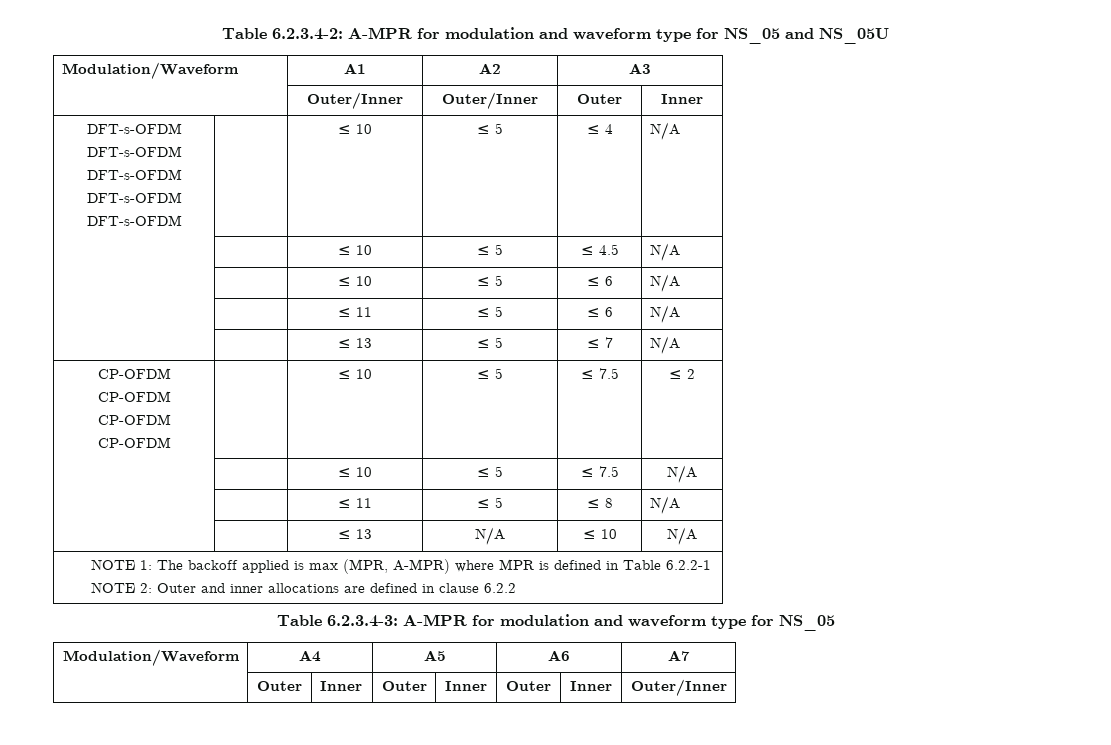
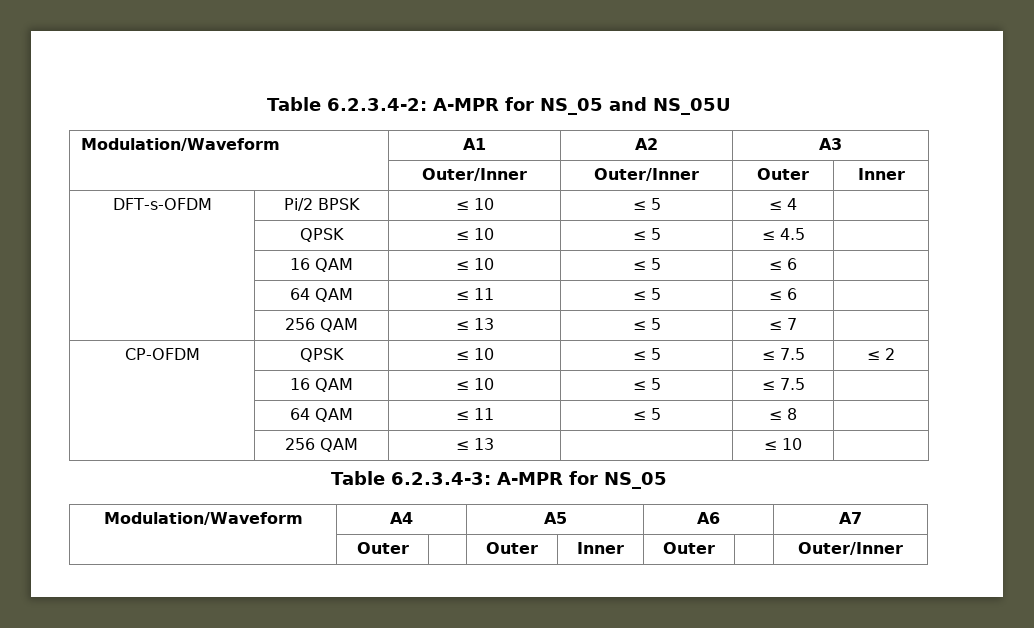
- Table 6.2.3.4-2: A-MPR for modulation and waveform type for NS_05 and NS_05U
+ Table 6.2.3.4-2: A-MPR for NS_05 and NS_05U
  | Outer/Inner | Outer/Inner | Outer | Inner
- DFT-s-OFDM
- DFT-s-OFDM
- DFT-s-OFDM
- DFT-s-OFDM
- DFT-s-OFDM | | ≤ 10 | ≤ 5 | ≤ 4 | N/A
- | | ≤ 10 | ≤ 5 | ≤ 4.5 | N/A
- | | ≤ 10 | ≤ 5 | ≤ 6 | N/A
- | | ≤ 11 | ≤ 5 | ≤ 6 | N/A
- | | ≤ 13 | ≤ 5 | ≤ 7 | N/A
- CP-OFDM
- CP-OFDM
- CP-OFDM
- CP-OFDM | | ≤ 10 | ≤ 5 | ≤ 7.5 | ≤ 2
+ DFT-s-OFDM | Pi/2 BPSK | ≤ 10 | ≤ 5 | ≤ 4 |
+ | QPSK | ≤ 10 | ≤ 5 | ≤ 4.5 |
+ | 16 QAM | ≤ 10 | ≤ 5 | ≤ 6 |
+ | 64 QAM | ≤ 11 | ≤ 5 | ≤ 6 |
+ | 256 QAM | ≤ 13 | ≤ 5 | ≤ 7 |
+ CP-OFDM | QPSK | ≤ 10 | ≤ 5 | ≤ 7.5 | ≤ 2
- | | ≤ 10 | ≤ 5 | ≤ 7.5 | N/A
- | | ≤ 11 | ≤ 5 | ≤ 8 | N/A
- | | ≤ 13 | N/A | ≤ 10 | N/A
- NOTE 1: The backoff applied is max (MPR, A-MPR) where MPR is defined in Table 6.2.2-1
- NOTE 2: Outer and inner allocations are defined in clause 6.2.2
+ | 16 QAM | ≤ 10 | ≤ 5 | ≤ 7.5 |
+ | 64 QAM | ≤ 11 | ≤ 5 | ≤ 8 |
+ | 256 QAM | ≤ 13 | | ≤ 10 |
- Table 6.2.3.4-3: A-MPR for modulation and waveform type for NS_05
+ Table 6.2.3.4-3: A-MPR for NS_05
- | Outer | Inner | Outer | Inner | Outer | Inner | Outer/Inner
+ | Outer | | Outer | Inner | Outer | | Outer/Inner

